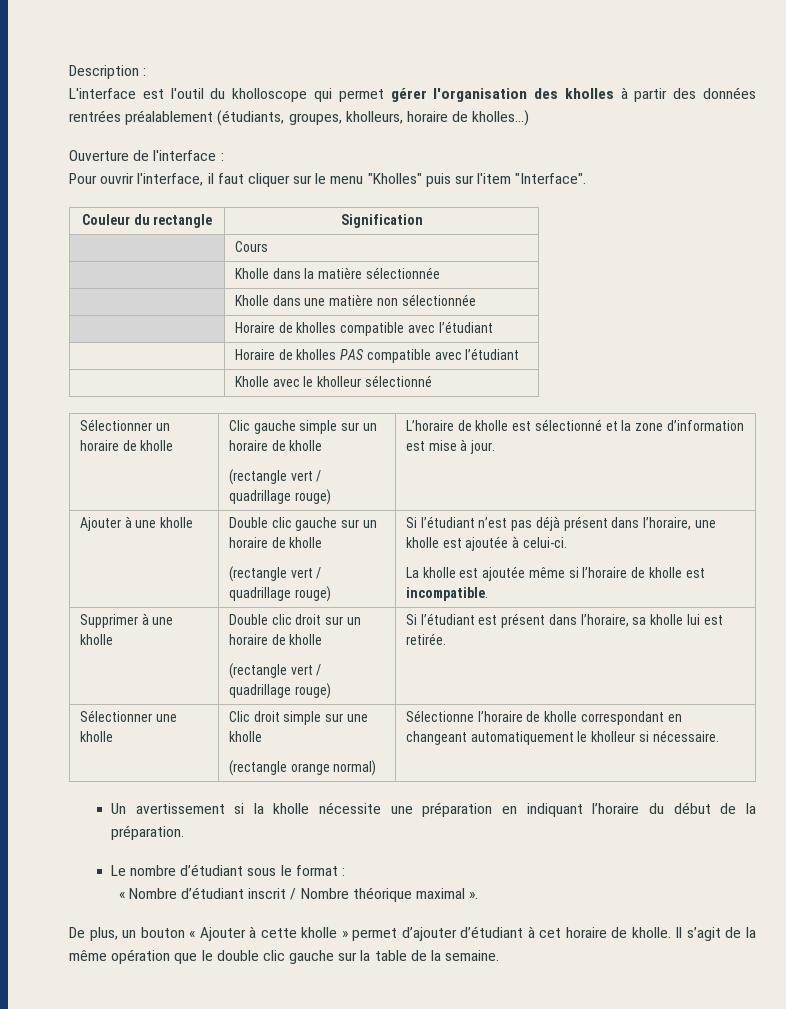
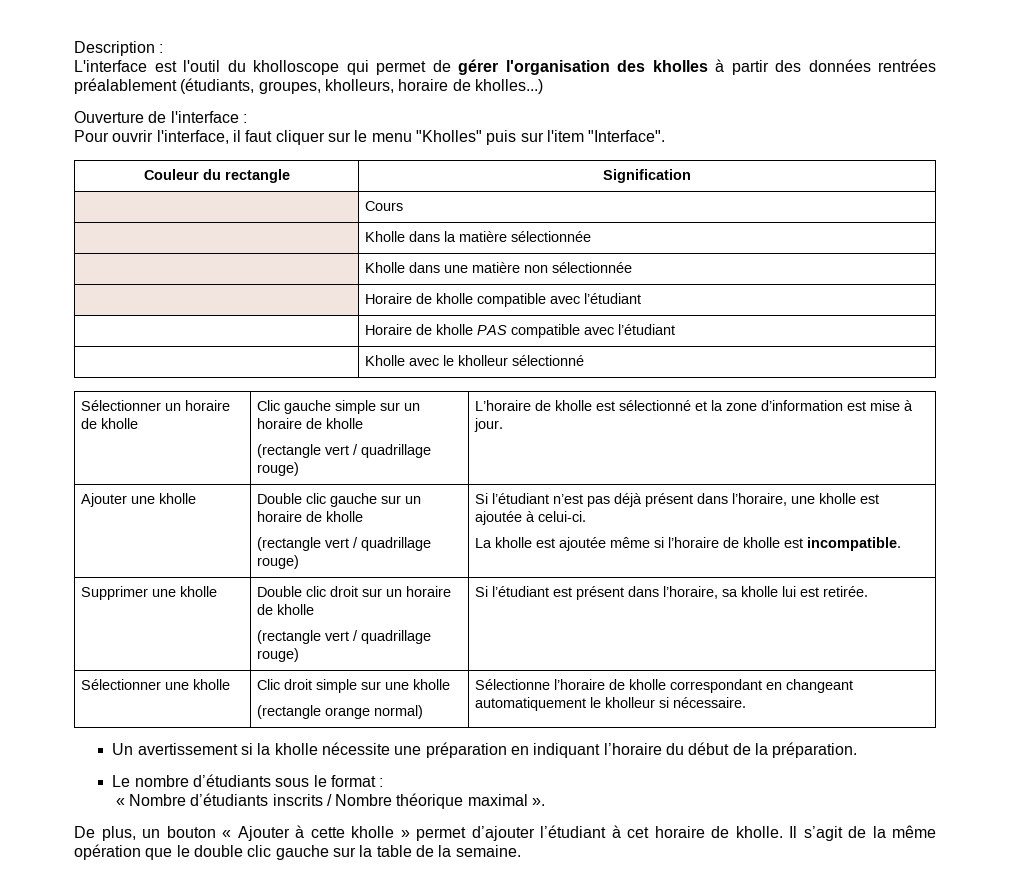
- L'interface est l'outil du kholloscope qui permet gérer l'organisation des kholles à partir des données rentrées préalablement (étudiants, groupes, kholleurs, horaire de kholles...)
+ L'interface est l'outil du kholloscope qui permet de gérer l'organisation des kholles à partir des données rentrées préalablement (étudiants, groupes, kholleurs, horaire de kholles...)
- | Horaire de kholles compatible avec l’étudiant
+ | Horaire de kholle compatible avec l’étudiant
- | Horaire de kholles PAS compatible avec l’étudiant
+ | Horaire de kholle PAS compatible avec l’étudiant
- Ajouter à une kholle
+ Ajouter une kholle
- Supprimer à une kholle | Double clic droit sur un horaire de kholle
+ Supprimer une kholle | Double clic droit sur un horaire de kholle
- Le nombre d’étudiant sous le format :
+ Le nombre d’étudiants sous le format :
- « Nombre d’étudiant inscrit / Nombre théorique maximal ».
+ « Nombre d’étudiants inscrits / Nombre théorique maximal ».
- De plus, un bouton « Ajouter à cette kholle » permet d’ajouter d’étudiant à cet horaire de kholle.
+ De plus, un bouton « Ajouter à cette kholle » permet d’ajouter l’étudiant à cet horaire de kholle.

